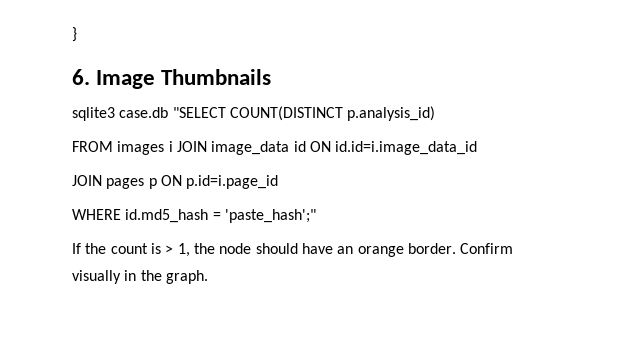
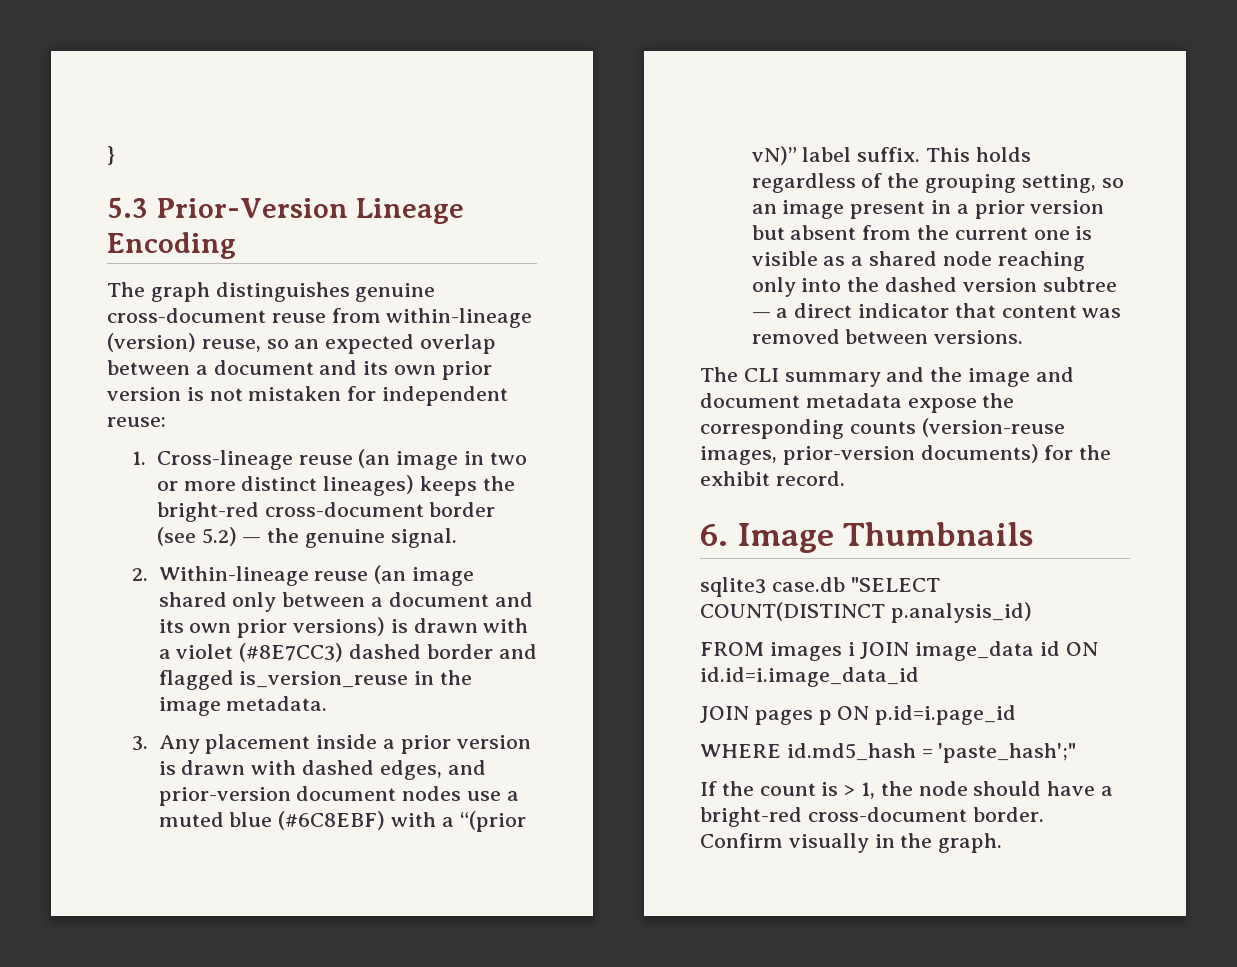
+ 5.3 Prior-Version Lineage Encoding
+ The graph distinguishes genuine cross-document reuse from within-lineage (version) reuse, so an expected overlap between a document and its own prior version is not mistaken for independent reuse:
+ 1. Cross-lineage reuse (an image in two or more distinct lineages) keeps the bright-red cross-document border (see 5.2) — the genuine signal.
+ 2. Within-lineage reuse (an image shared only between a document and its own prior versions) is drawn with a violet (#8E7CC3) dashed border and flagged is_version_reuse in the image metadata.
+ 3. Any placement inside a prior version is drawn with dashed edges, and prior-version document nodes use a muted blue (#6C8EBF) with a “(prior vN)” label suffix. This holds regardless of the grouping setting, so an image present in a prior version but absent from the current one is visible as a shared node reaching only into the dashed version subtree — a direct indicator that content was removed between versions.
+ The CLI summary and the image and document metadata expose the corresponding counts (version-reuse images, prior-version documents) for the exhibit record.
- If the count is > 1, the node should have an orange border.
+ If the count is > 1, the node should have a bright-red cross-document border.

